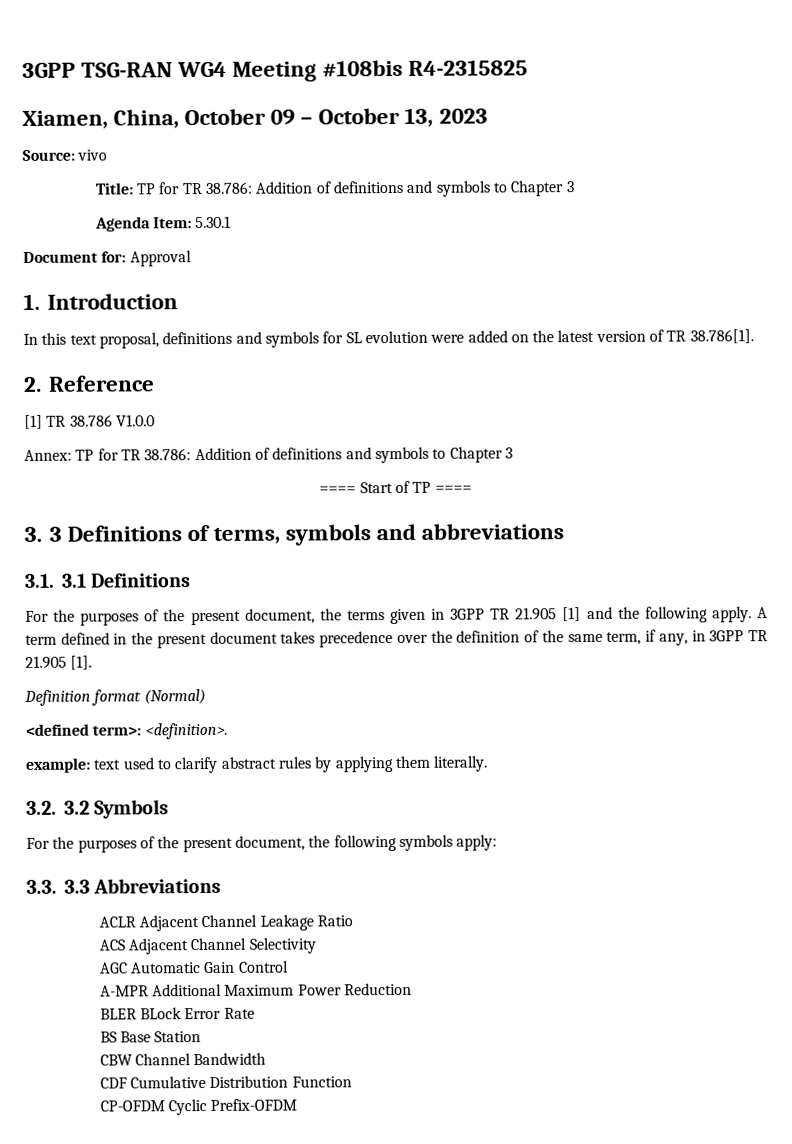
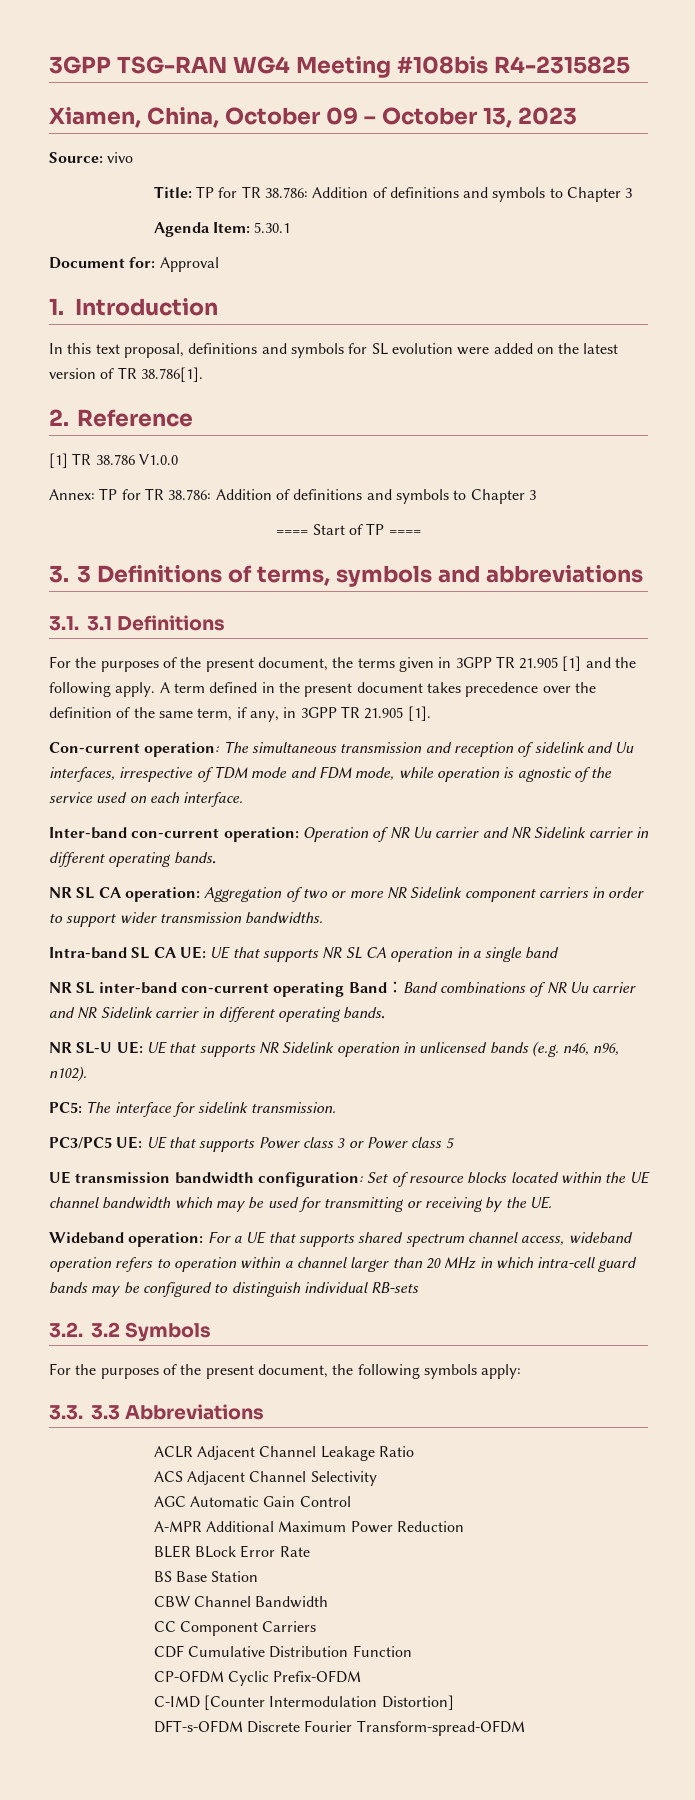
- Definition format (Normal)
- <defined term>: <definition>.
- example: text used to clarify abstract rules by applying them literally.
+ Con-current operation: The simultaneous transmission and reception of sidelink and Uu interfaces, irrespective of TDM mode and FDM mode, while operation is agnostic of the service used on each interface.
+ Inter-band con-current operation: Operation of NR Uu carrier and NR Sidelink carrier in different operating bands.
+ NR SL CA operation: Aggregation of two or more NR Sidelink component carriers in order to support wider transmission bandwidths.
+ Intra-band SL CA UE: UE that supports NR SL CA operation in a single band
+ NR SL inter-band con-current operating Band：Band combinations of NR Uu carrier and NR Sidelink carrier in different operating bands.
+ NR SL-U UE: UE that supports NR Sidelink operation in unlicensed bands (e.g. n46, n96, n102).
+ PC5: The interface for sidelink transmission.
+ PC3/PC5 UE: UE that supports Power class 3 or Power class 5
+ UE transmission bandwidth configuration: Set of resource blocks located within the UE channel bandwidth which may be used for transmitting or receiving by the UE.
+ Wideband operation: For a UE that supports shared spectrum channel access, wideband operation refers to operation within a channel larger than 20 MHz in which intra-cell guard bands may be configured to distinguish individual RB-sets
+ CC Component Carriers
+ C-IMD [Counter Intermodulation Distortion]
+ DFT-s-OFDM Discrete Fourier Transform-spread-OFDM

